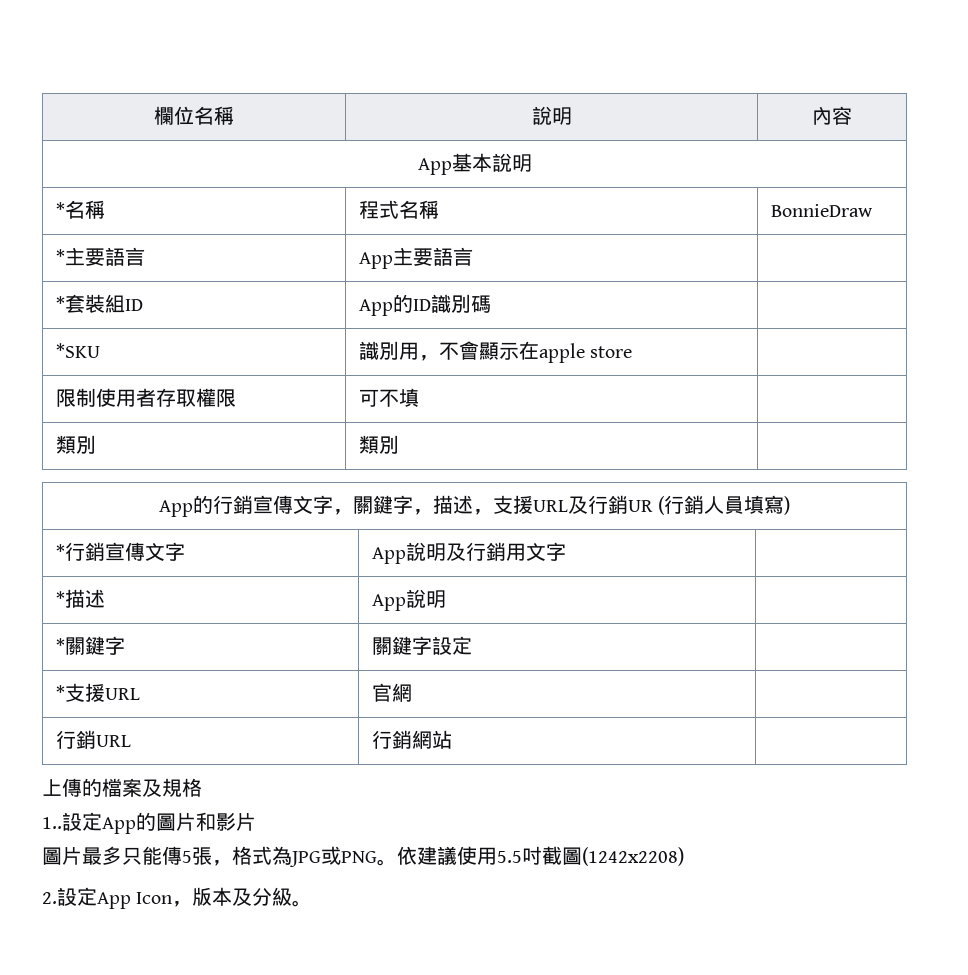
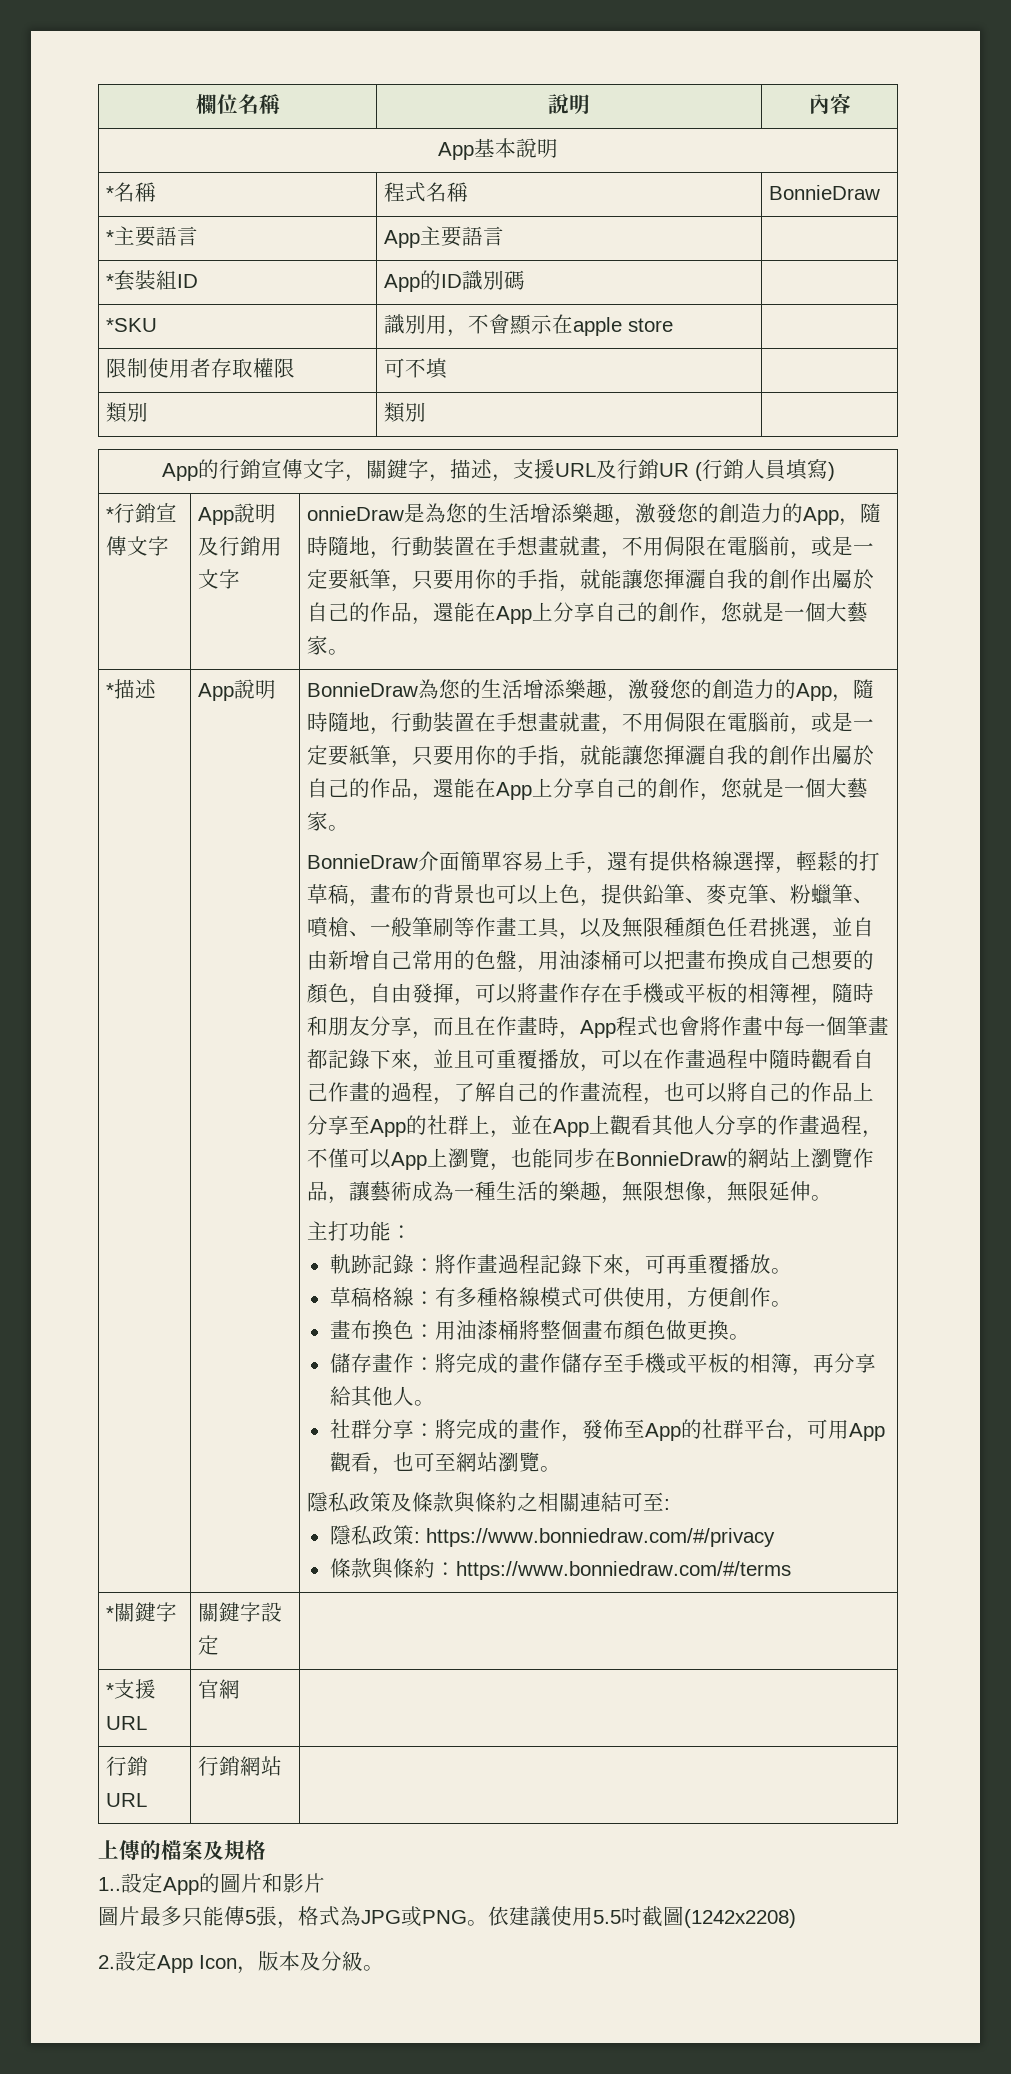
- *描述 | App說明 |
+ onnieDraw是為您的生活增添樂趣，激發您的創造力的App，隨時隨地，行動裝置在手想畫就畫，不用侷限在電腦前，或是一定要紙筆，只要用你的手指，就能讓您揮灑自我的創作出屬於自己的作品，還能在App上分享自己的創作，您就是一個大藝家。
+ *描述 | App說明 | BonnieDraw為您的生活增添樂趣，激發您的創造力的App，隨時隨地，行動裝置在手想畫就畫，不用侷限在電腦前，或是一定要紙筆，只要用你的手指，就能讓您揮灑自我的創作出屬於自己的作品，還能在App上分享自己的創作，您就是一個大藝家。
+ BonnieDraw介面簡單容易上手，還有提供格線選擇，輕鬆的打草稿，畫布的背景也可以上色，提供鉛筆、麥克筆、粉蠟筆、噴槍、一般筆刷等作畫工具，以及無限種顏色任君挑選，並自由新增自己常用的色盤，用油漆桶可以把畫布換成自己想要的顏色，自由發揮，可以將畫作存在手機或平板的相簿裡，隨時和朋友分享，而且在作畫時，App程式也會將作畫中每一個筆畫都記錄下來，並且可重覆播放，可以在作畫過程中隨時觀看自己作畫的過程，了解自己的作畫流程，也可以將自己的作品上分享至App的社群上，並在App上觀看其他人分享的作畫過程，不僅可以App上瀏覽，也能同步在BonnieDraw的網站上瀏覽作品，讓藝術成為一種生活的樂趣，無限想像，無限延伸。
+ 主打功能：
+ 軌跡記錄：將作畫過程記錄下來，可再重覆播放。
+ 草稿格線：有多種格線模式可供使用，方便創作。
+ 畫布換色：用油漆桶將整個畫布顏色做更換。
+ 儲存畫作：將完成的畫作儲存至手機或平板的相簿，再分享給其他人。
+ 社群分享：將完成的畫作，發佈至App的社群平台，可用App觀看，也可至網站瀏覽。
+ 隱私政策及條款與條約之相關連結可至:
+ 隱私政策: https://www.bonniedraw.com/#/privacy
+ 條款與條約：https://www.bonniedraw.com/#/terms

